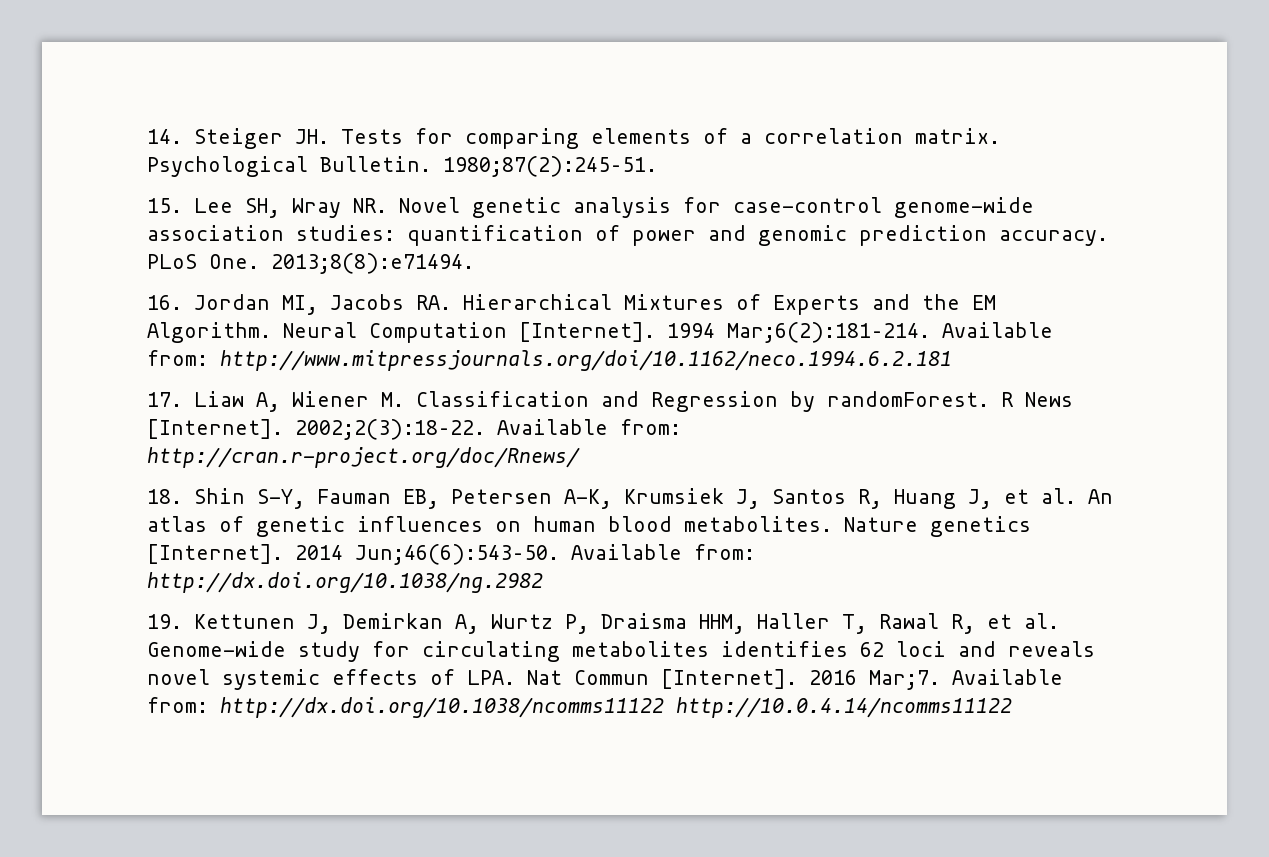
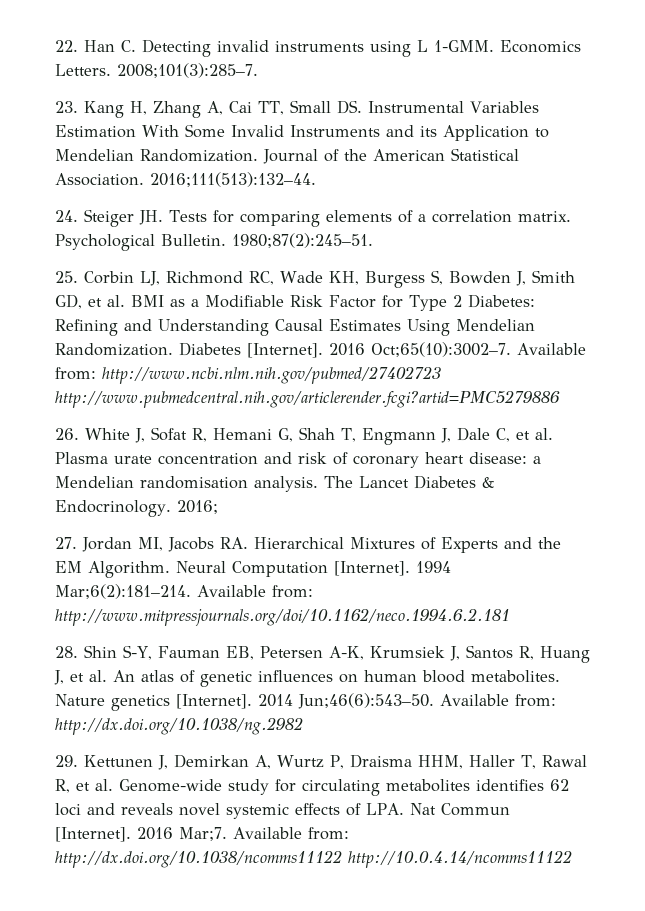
- 14. Steiger JH. Tests for comparing elements of a correlation matrix.
+ 22. Han C. Detecting invalid instruments using L 1-GMM. Economics Letters. 2008;101(3):285–7.
+ 23. Kang H, Zhang A, Cai TT, Small DS. Instrumental Variables Estimation With Some Invalid Instruments and its Application to Mendelian Randomization. Journal of the American Statistical Association. 2016;111(513):132–44.
+ 24. Steiger JH. Tests for comparing elements of a correlation matrix.
- 15. Lee SH, Wray NR. Novel genetic analysis for case-control genome-wide association studies: quantification of power and genomic prediction accuracy. PLoS One. 2013;8(8):e71494.
- 16. Jordan MI, Jacobs RA. Hierarchical Mixtures of Experts and the EM Algorithm.
+ 25. Corbin LJ, Richmond RC, Wade KH, Burgess S, Bowden J, Smith GD, et al. BMI as a Modifiable Risk Factor for Type 2 Diabetes: Refining and Understanding Causal Estimates Using Mendelian Randomization. Diabetes [Internet]. 2016 Oct;65(10):3002–7. Available from: http://www.ncbi.nlm.nih.gov/pubmed/27402723 http://www.pubmedcentral.nih.gov/articlerender.fcgi?artid=PMC5279886
+ 26. White J, Sofat R, Hemani G, Shah T, Engmann J, Dale C, et al. Plasma urate concentration and risk of coronary heart disease: a Mendelian randomisation analysis. The Lancet Diabetes & Endocrinology. 2016;
+ 27. Jordan MI, Jacobs RA. Hierarchical Mixtures of Experts and the EM Algorithm.
- 17. Liaw A, Wiener M. Classification and Regression by randomForest. R News [Internet]. 2002;2(3):18–22. Available from: http://cran.r-project.org/doc/Rnews/
- 18. Shin S-Y, Fauman EB, Petersen A-K, Krumsiek J, Santos R, Huang J, et al. An atlas of genetic influences on human blood metabolites.
+ 28. Shin S-Y, Fauman EB, Petersen A-K, Krumsiek J, Santos R, Huang J, et al. An atlas of genetic influences on human blood metabolites.
- 19. Kettunen J, Demirkan A, Wurtz P, Draisma HHM, Haller T, Rawal R, et al. Genome-wide study for circulating metabolites identifies 62 loci and reveals novel systemic effects of LPA. Nat Commun [Internet].
+ 29. Kettunen J, Demirkan A, Wurtz P, Draisma HHM, Haller T, Rawal R, et al. Genome-wide study for circulating metabolites identifies 62 loci and reveals novel systemic effects of LPA. Nat Commun [Internet].

